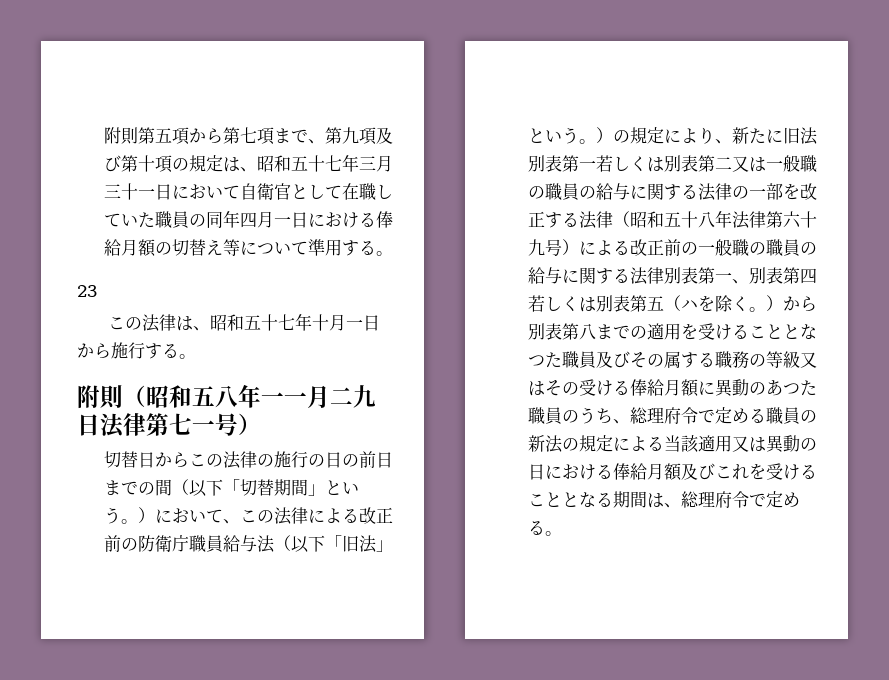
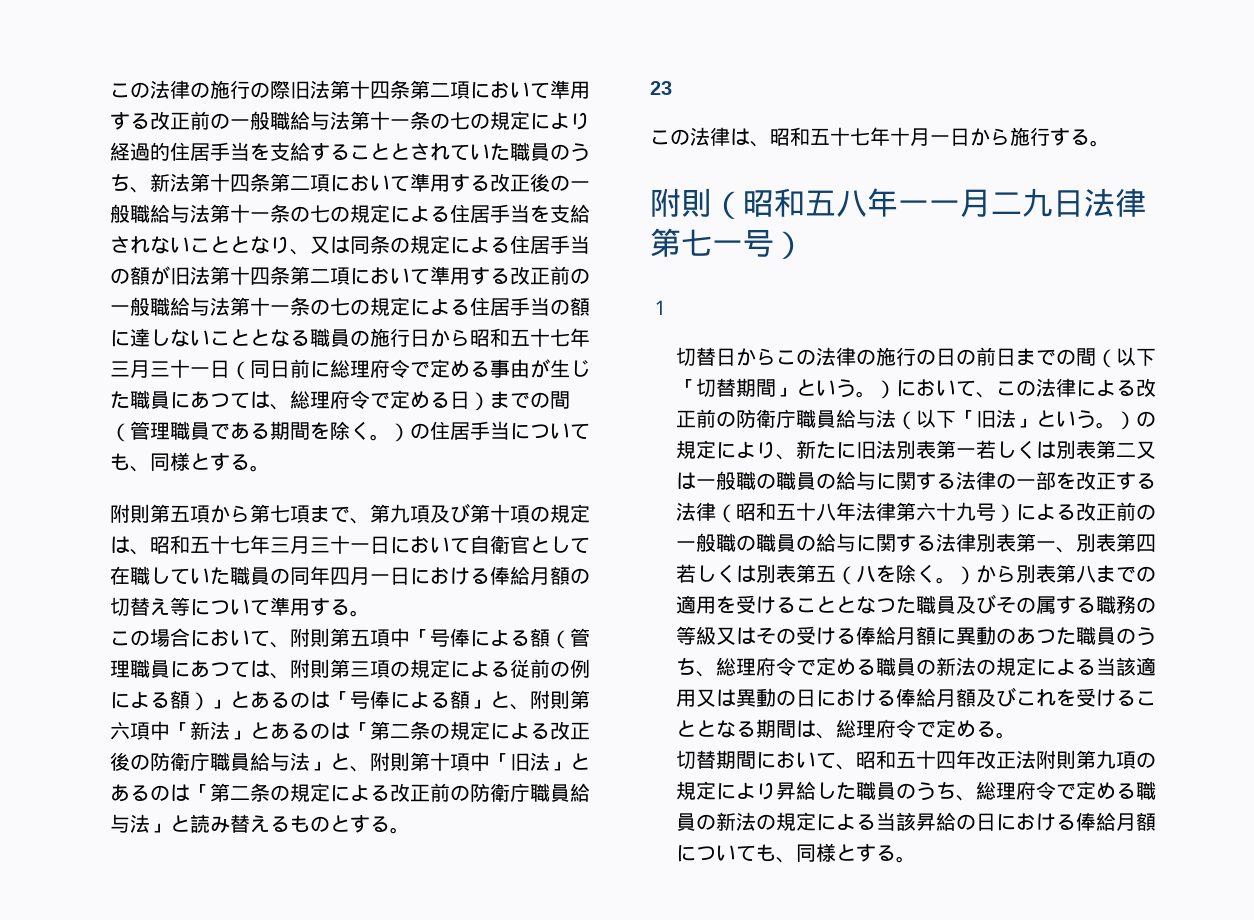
+ この法律の施行の際旧法第十四条第二項において準用する改正前の一般職給与法第十一条の七の規定により経過的住居手当を支給することとされていた職員のうち、新法第十四条第二項において準用する改正後の一般職給与法第十一条の七の規定による住居手当を支給されないこととなり、又は同条の規定による住居手当の額が旧法第十四条第二項において準用する改正前の一般職給与法第十一条の七の規定による住居手当の額に達しないこととなる職員の施行日から昭和五十七年三月三十一日（同日前に総理府令で定める事由が生じた職員にあつては、総理府令で定める日）までの間（管理職員である期間を除く。）の住居手当についても、同様とする。
+ この場合において、附則第五項中「号俸による額（管理職員にあつては、附則第三項の規定による従前の例による額）」とあるのは「号俸による額」と、附則第六項中「新法」とあるのは「第二条の規定による改正後の防衛庁職員給与法」と、附則第十項中「旧法」とあるのは「第二条の規定による改正前の防衛庁職員給与法」と読み替えるものとする。
+ １
+ 切替期間において、昭和五十四年改正法附則第九項の規定により昇給した職員のうち、総理府令で定める職員の新法の規定による当該昇給の日における俸給月額についても、同様とする。

